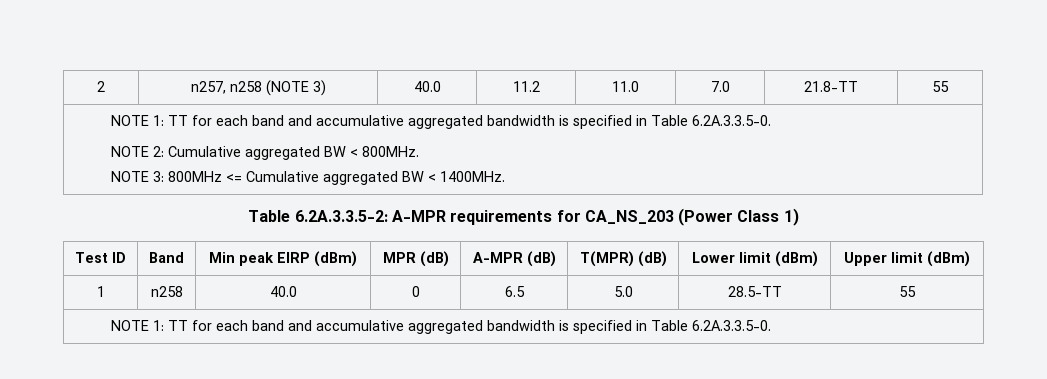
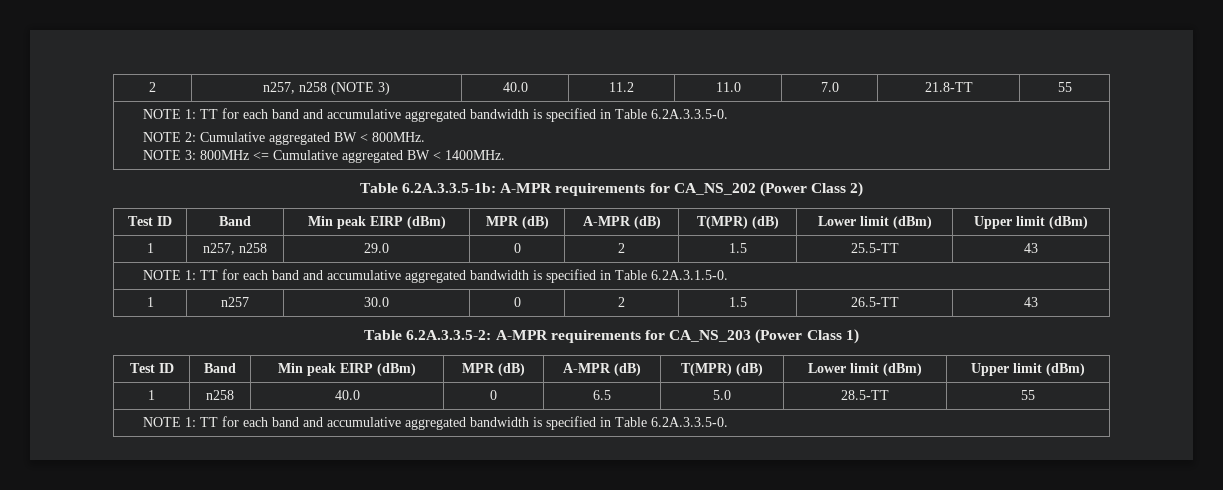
+ Table 6.2A.3.3.5-1b: A-MPR requirements for CA_NS_202 (Power Class 2)
+ Test ID | Band | Min peak EIRP (dBm) | MPR (dB) | A-MPR (dB) | T(MPR) (dB) | Lower limit (dBm) | Upper limit (dBm)
+ 1 | n257, n258 | 29.0 | 0 | 2 | 1.5 | 25.5-TT | 43
+ NOTE 1: TT for each band and accumulative aggregated bandwidth is specified in Table 6.2A.3.1.5-0.
+ 1 | n257 | 30.0 | 0 | 2 | 1.5 | 26.5-TT | 43

